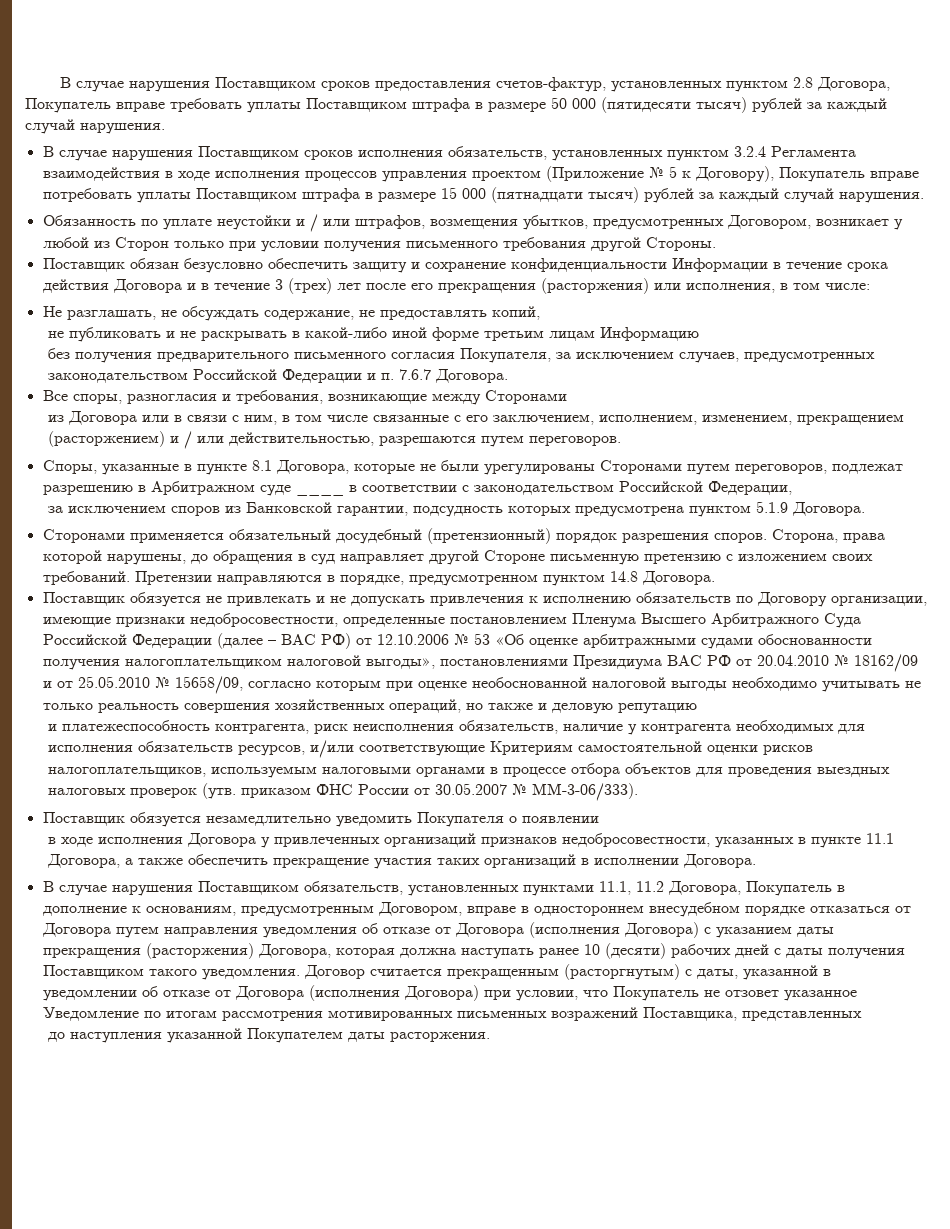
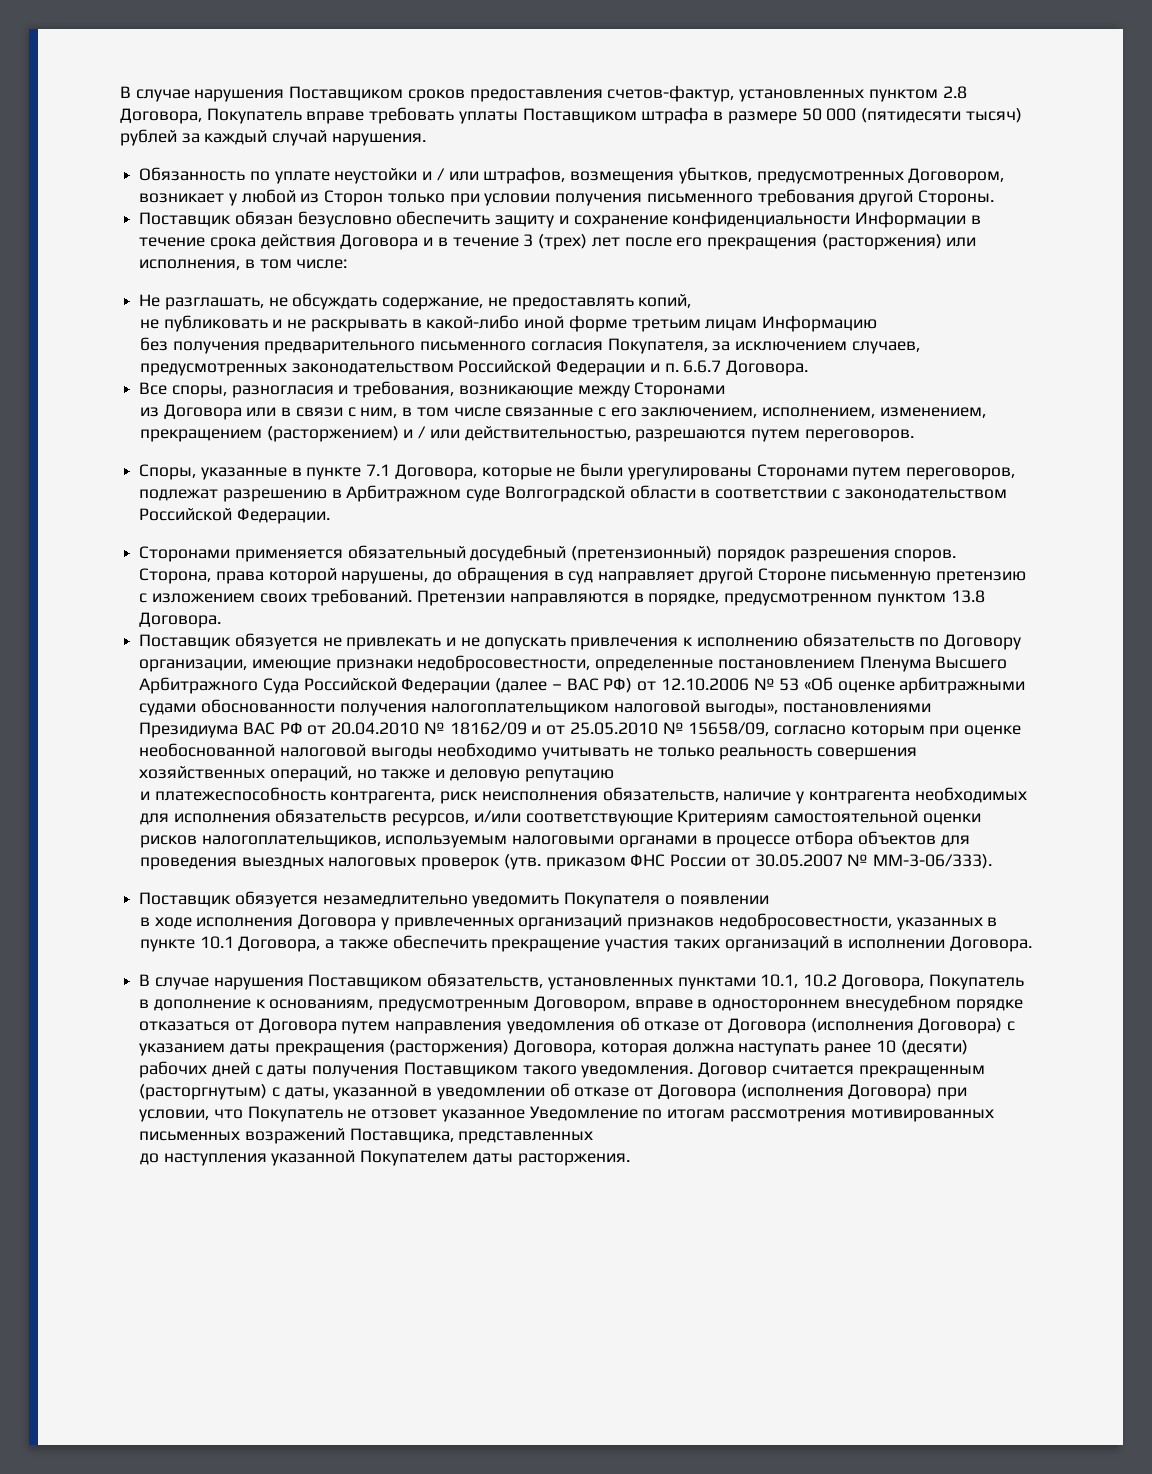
- В случае нарушения Поставщиком сроков исполнения обязательств, установленных пунктом 3.2.4 Регламента взаимодействия в ходе исполнения процессов управления проектом (Приложение № 5 к Договору), Покупатель вправе потребовать уплаты Поставщиком штрафа в размере 15 000 (пятнадцати тысяч) рублей за каждый случай нарушения.
- без получения предварительного письменного согласия Покупателя, за исключением случаев, предусмотренных законодательством Российской Федерации и п. 7.6.7 Договора.
+ без получения предварительного письменного согласия Покупателя, за исключением случаев, предусмотренных законодательством Российской Федерации и п. 6.6.7 Договора.
- Споры, указанные в пункте 8.1 Договора, которые не были урегулированы Сторонами путем переговоров, подлежат разрешению в Арбитражном суде ____ в соответствии с законодательством Российской Федерации,
- за исключением споров из Банковской гарантии, подсудность которых предусмотрена пунктом 5.1.9 Договора.
+ Споры, указанные в пункте 7.1 Договора, которые не были урегулированы Сторонами путем переговоров, подлежат разрешению в Арбитражном суде Волгоградской области в соответствии с законодательством Российской Федерации.
- Претензии направляются в порядке, предусмотренном пунктом 14.8 Договора.
+ Претензии направляются в порядке, предусмотренном пунктом 13.8 Договора.
- в ходе исполнения Договора у привлеченных организаций признаков недобросовестности, указанных в пункте 11.1 Договора, а также обеспечить прекращение участия таких организаций в исполнении Договора.
+ в ходе исполнения Договора у привлеченных организаций признаков недобросовестности, указанных в пункте 10.1 Договора, а также обеспечить прекращение участия таких организаций в исполнении Договора.
- В случае нарушения Поставщиком обязательств, установленных пунктами 11.1, 11.2 Договора, Покупатель в дополнение к основаниям, предусмотренным Договором, вправе в одностороннем внесудебном порядке отказаться от Договора путем направления уведомления об отказе от Договора (исполнения Договора) с указанием даты прекращения (расторжения) Договора, которая должна наступать ранее 10 (десяти) рабочих дней с даты получения Поставщиком такого уведомления.
+ В случае нарушения Поставщиком обязательств, установленных пунктами 10.1, 10.2 Договора, Покупатель в дополнение к основаниям, предусмотренным Договором, вправе в одностороннем внесудебном порядке отказаться от Договора путем направления уведомления об отказе от Договора (исполнения Договора) с указанием даты прекращения (расторжения) Договора, которая должна наступать ранее 10 (десяти) рабочих дней с даты получения Поставщиком такого уведомления.

